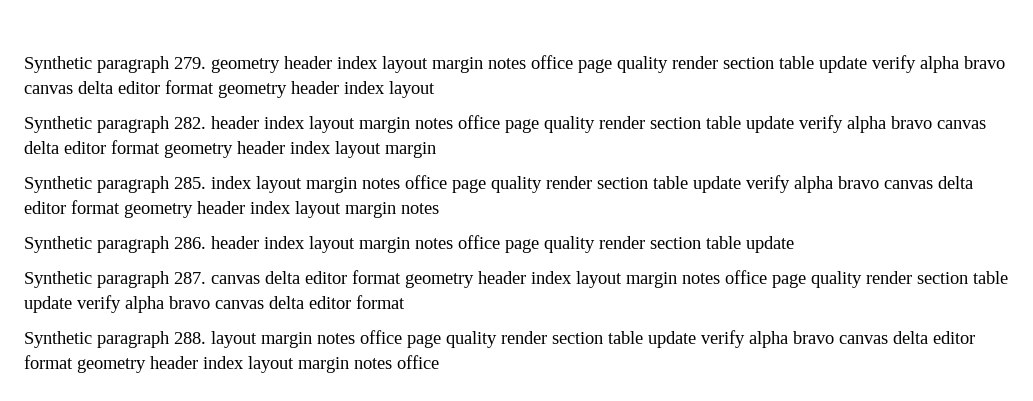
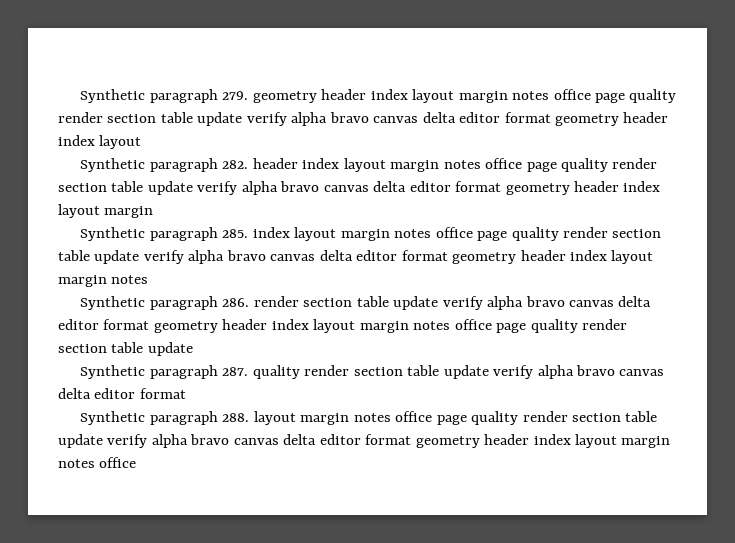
- Synthetic paragraph 286. header index layout margin notes office page quality render section table update
+ Synthetic paragraph 286. render section table update verify alpha bravo canvas delta editor format geometry header index layout margin notes office page quality render section table update
- Synthetic paragraph 287. canvas delta editor format geometry header index layout margin notes office page quality render section table update verify alpha bravo canvas delta editor format
+ Synthetic paragraph 287. quality render section table update verify alpha bravo canvas delta editor format

